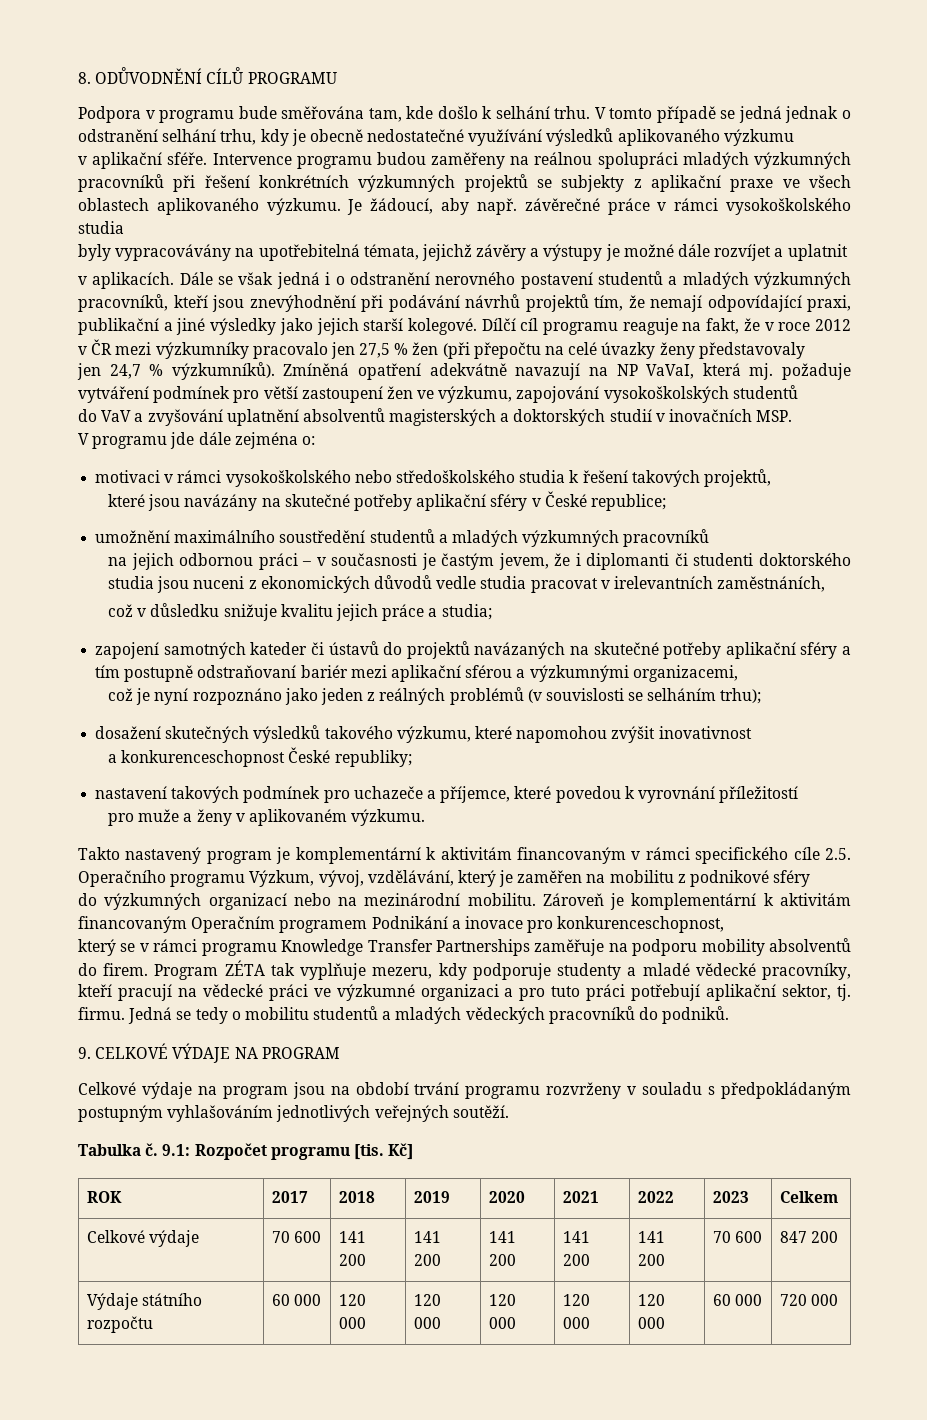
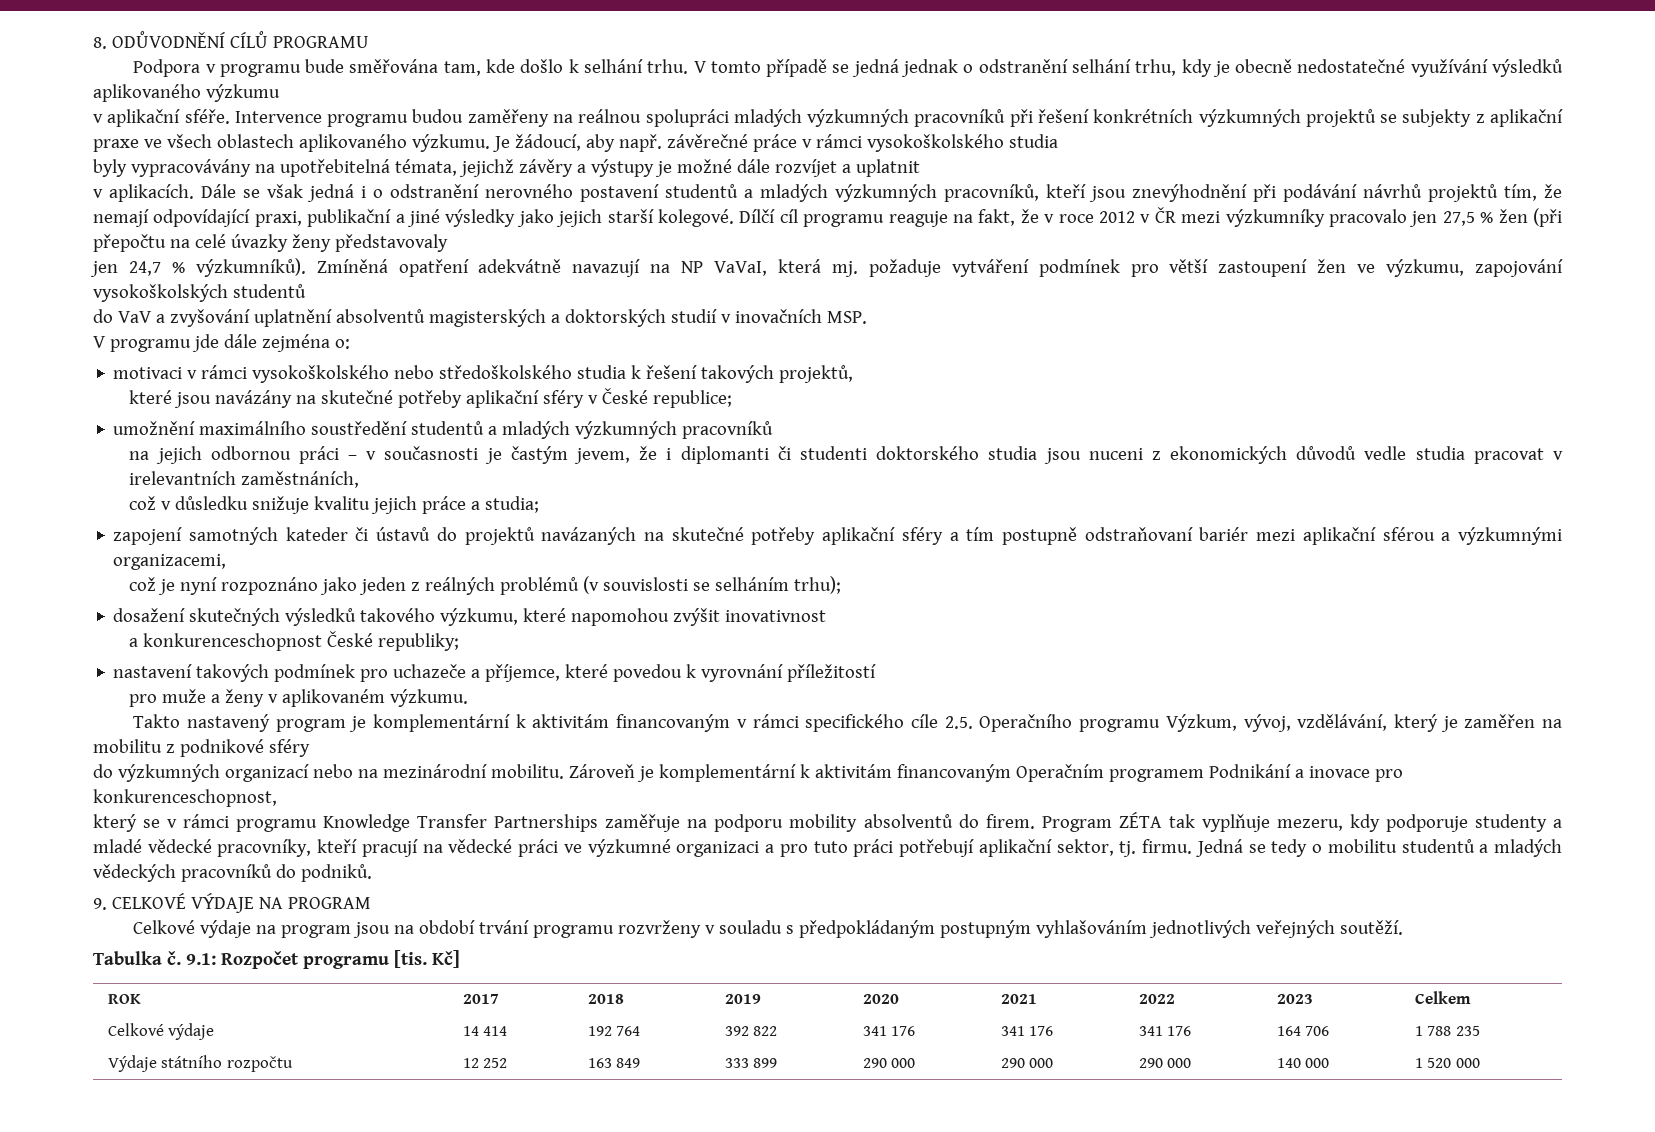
- Celkové výdaje | 70 600 | 141 200 | 141 200 | 141 200 | 141 200 | 141 200 | 70 600 | 847 200
- Výdaje státního rozpočtu | 60 000 | 120 000 | 120 000 | 120 000 | 120 000 | 120 000 | 60 000 | 720 000
+ Celkové výdaje | 14 414 | 192 764 | 392 822 | 341 176 | 341 176 | 341 176 | 164 706 | 1 788 235
+ Výdaje státního rozpočtu | 12 252 | 163 849 | 333 899 | 290 000 | 290 000 | 290 000 | 140 000 | 1 520 000

